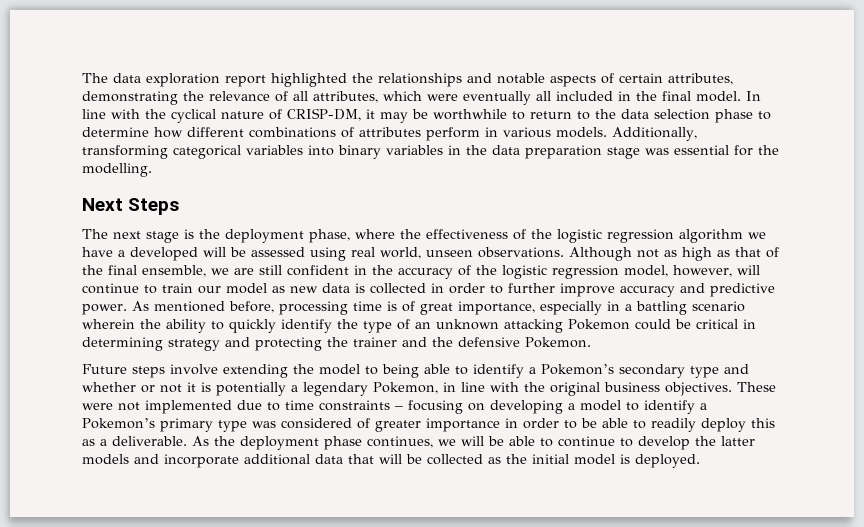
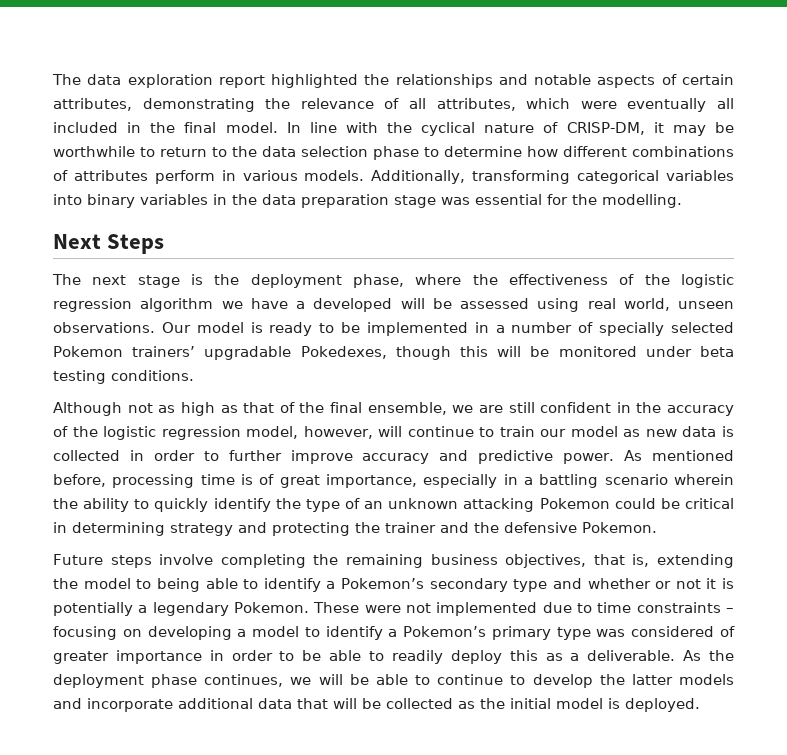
- The next stage is the deployment phase, where the effectiveness of the logistic regression algorithm we have a developed will be assessed using real world, unseen observations. Although not as high as that of the final ensemble, we are still confident in the accuracy of the logistic regression model, however, will continue to train our model as new data is collected in order to further improve accuracy and predictive power.
+ The next stage is the deployment phase, where the effectiveness of the logistic regression algorithm we have a developed will be assessed using real world, unseen observations. Our model is ready to be implemented in a number of specially selected Pokemon trainers’ upgradable Pokedexes, though this will be monitored under beta testing conditions.
+ Although not as high as that of the final ensemble, we are still confident in the accuracy of the logistic regression model, however, will continue to train our model as new data is collected in order to further improve accuracy and predictive power.
- Future steps involve extending the model to being able to identify a Pokemon’s secondary type and whether or not it is potentially a legendary Pokemon, in line with the original business objectives.
+ Future steps involve completing the remaining business objectives, that is, extending the model to being able to identify a Pokemon’s secondary type and whether or not it is potentially a legendary Pokemon.

